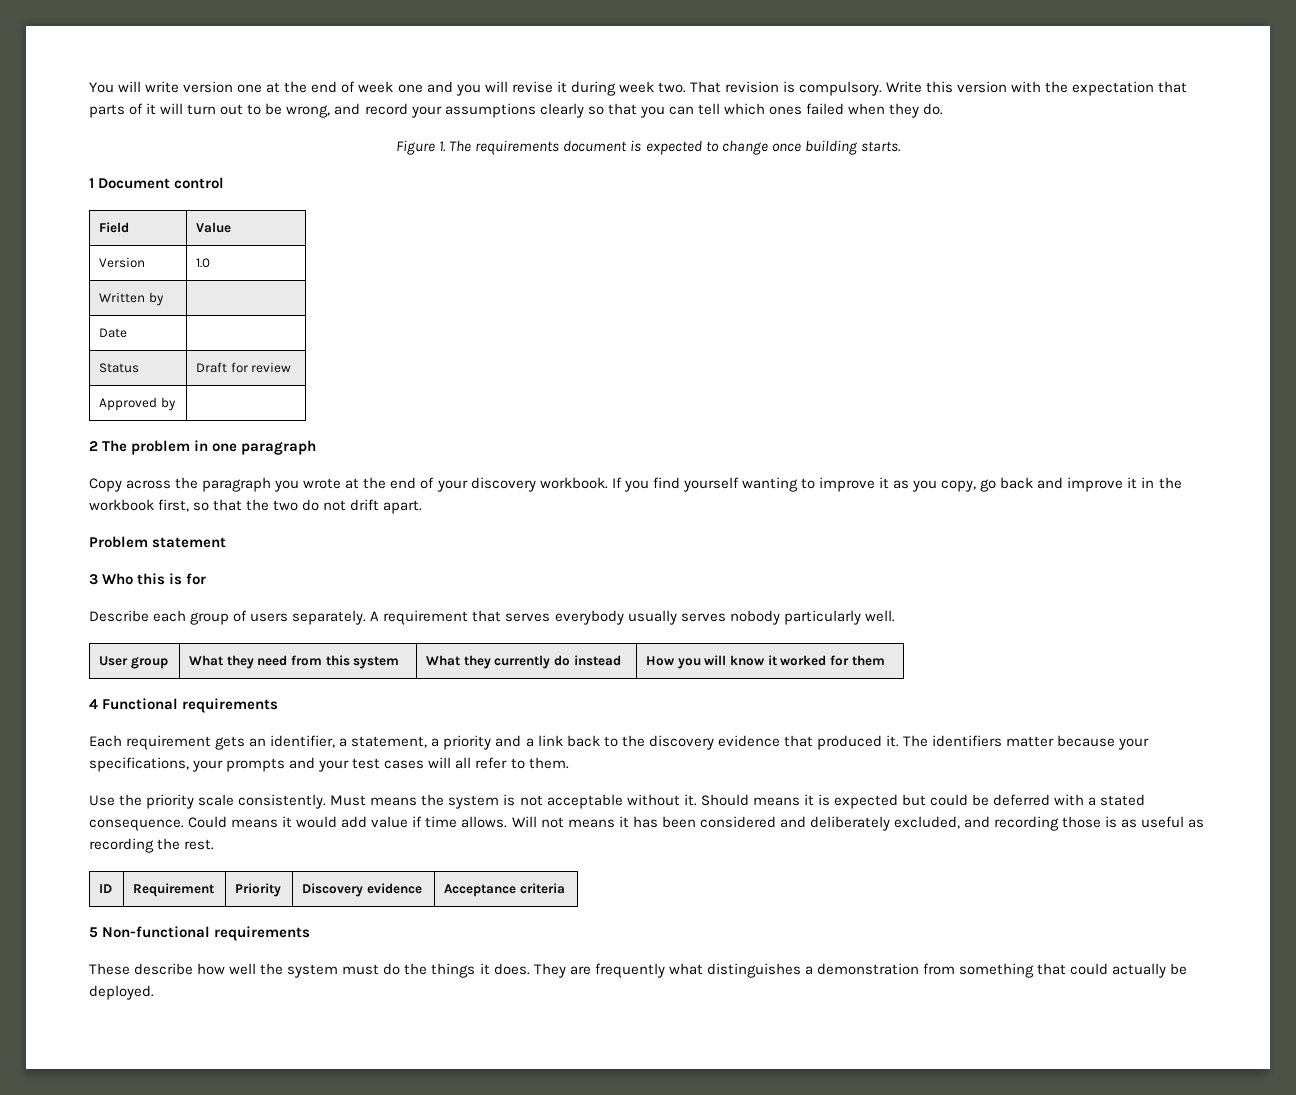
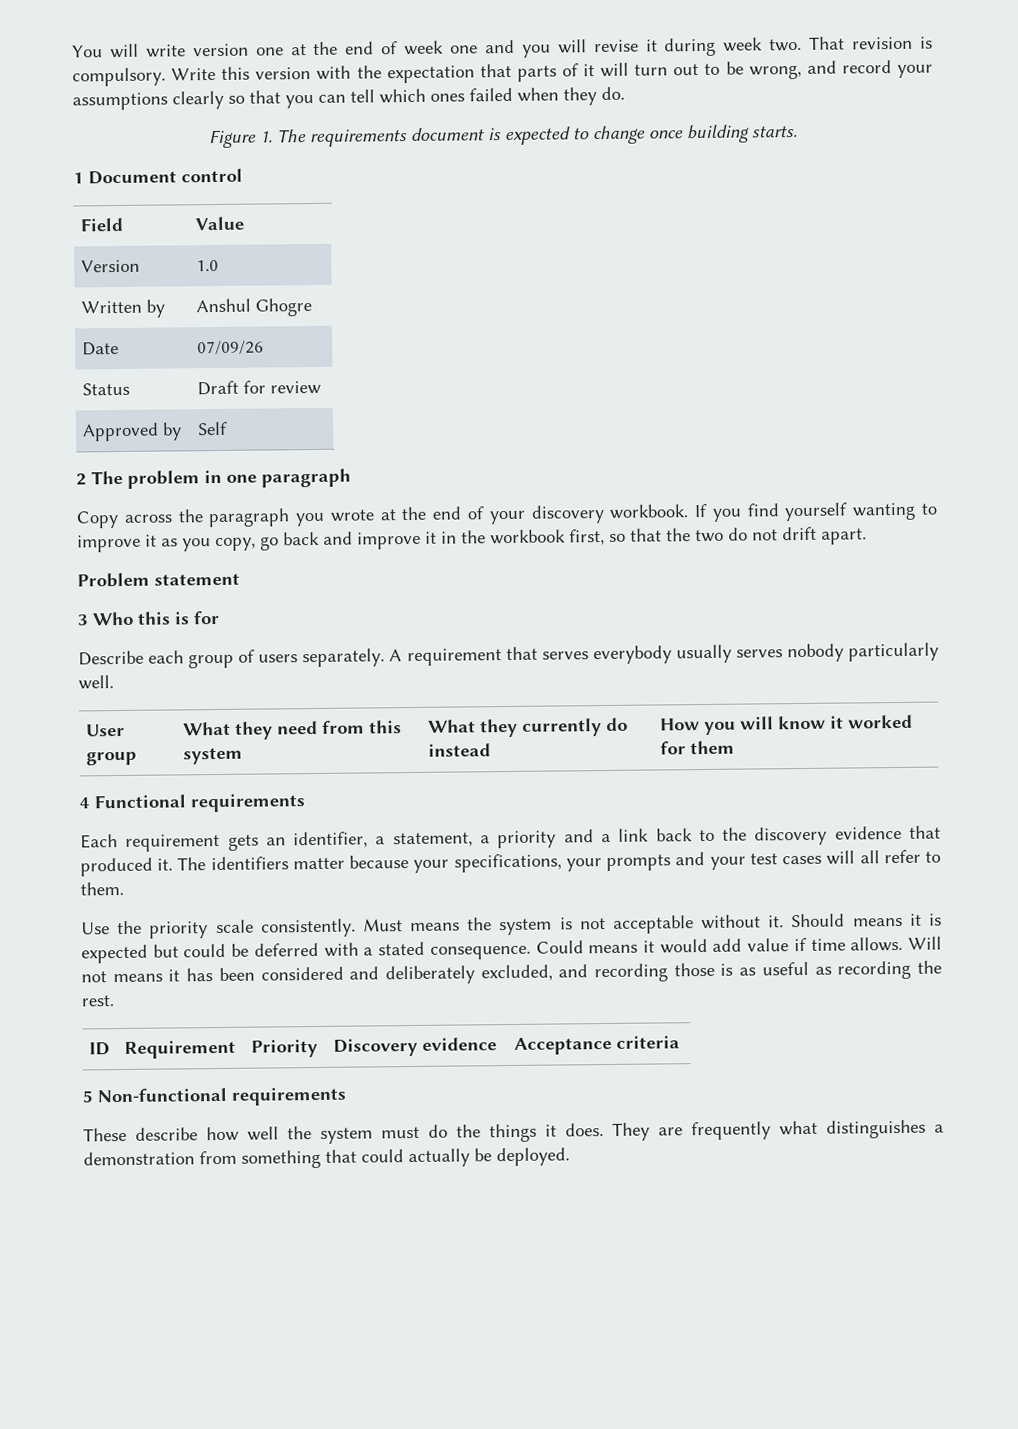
- Written by |
+ Written by | Anshul Ghogre
- Date |
+ Date | 07/09/26
- Approved by |
+ Approved by | Self

